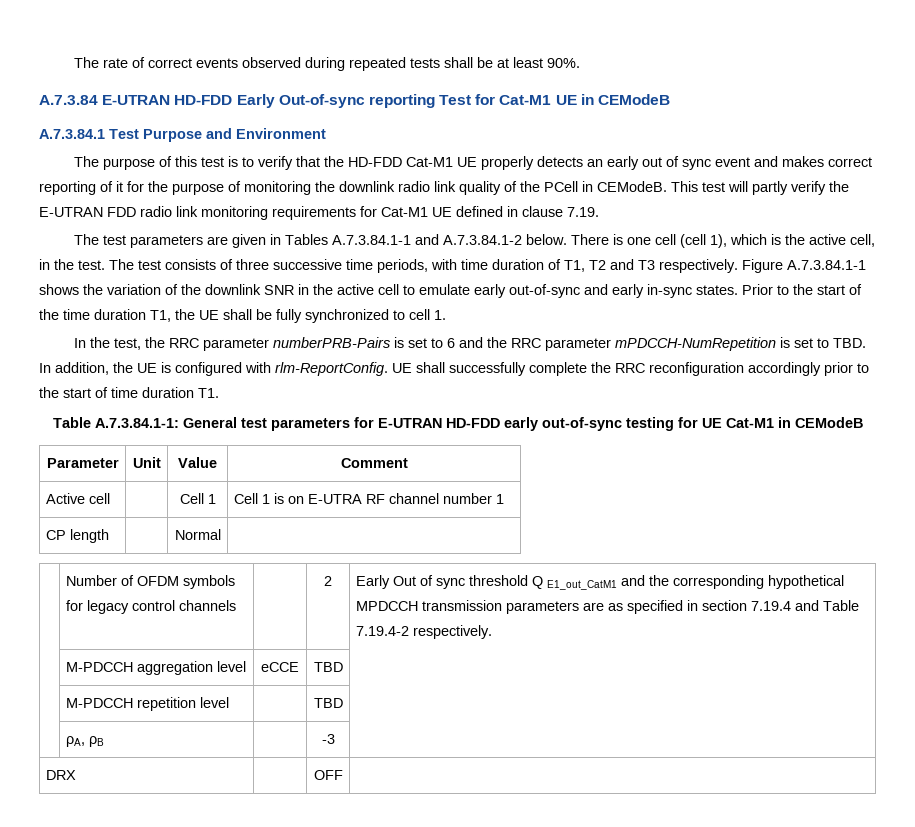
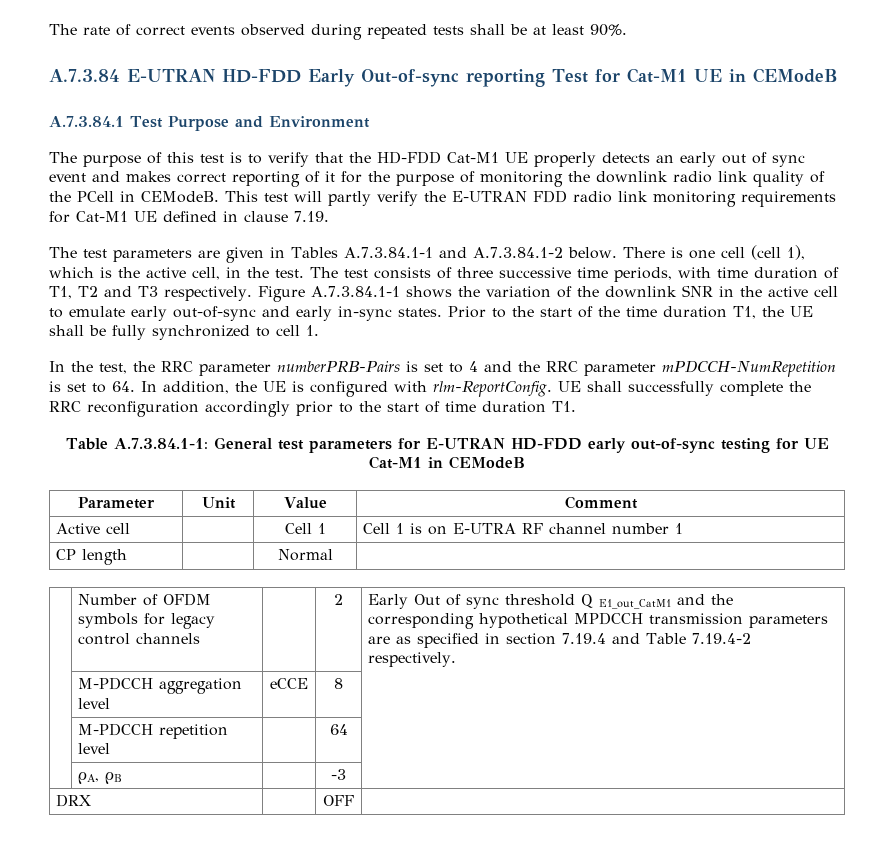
- In the test, the RRC parameter numberPRB-Pairs is set to 6 and the RRC parameter mPDCCH-NumRepetition is set to TBD. In addition, the UE is configured with rlm-ReportConfig.
+ In the test, the RRC parameter numberPRB-Pairs is set to 4 and the RRC parameter mPDCCH-NumRepetition is set to 64. In addition, the UE is configured with rlm-ReportConfig.
- | M-PDCCH aggregation level | eCCE | TBD |
+ | M-PDCCH aggregation level | eCCE | 8 |
- | M-PDCCH repetition level | | TBD |
+ | M-PDCCH repetition level | | 64 |

